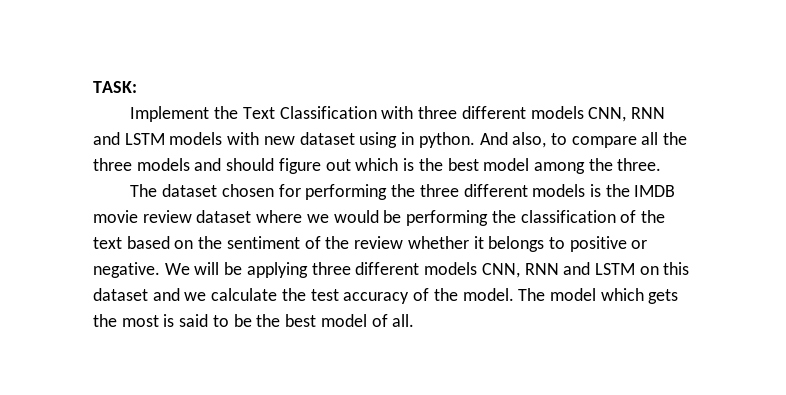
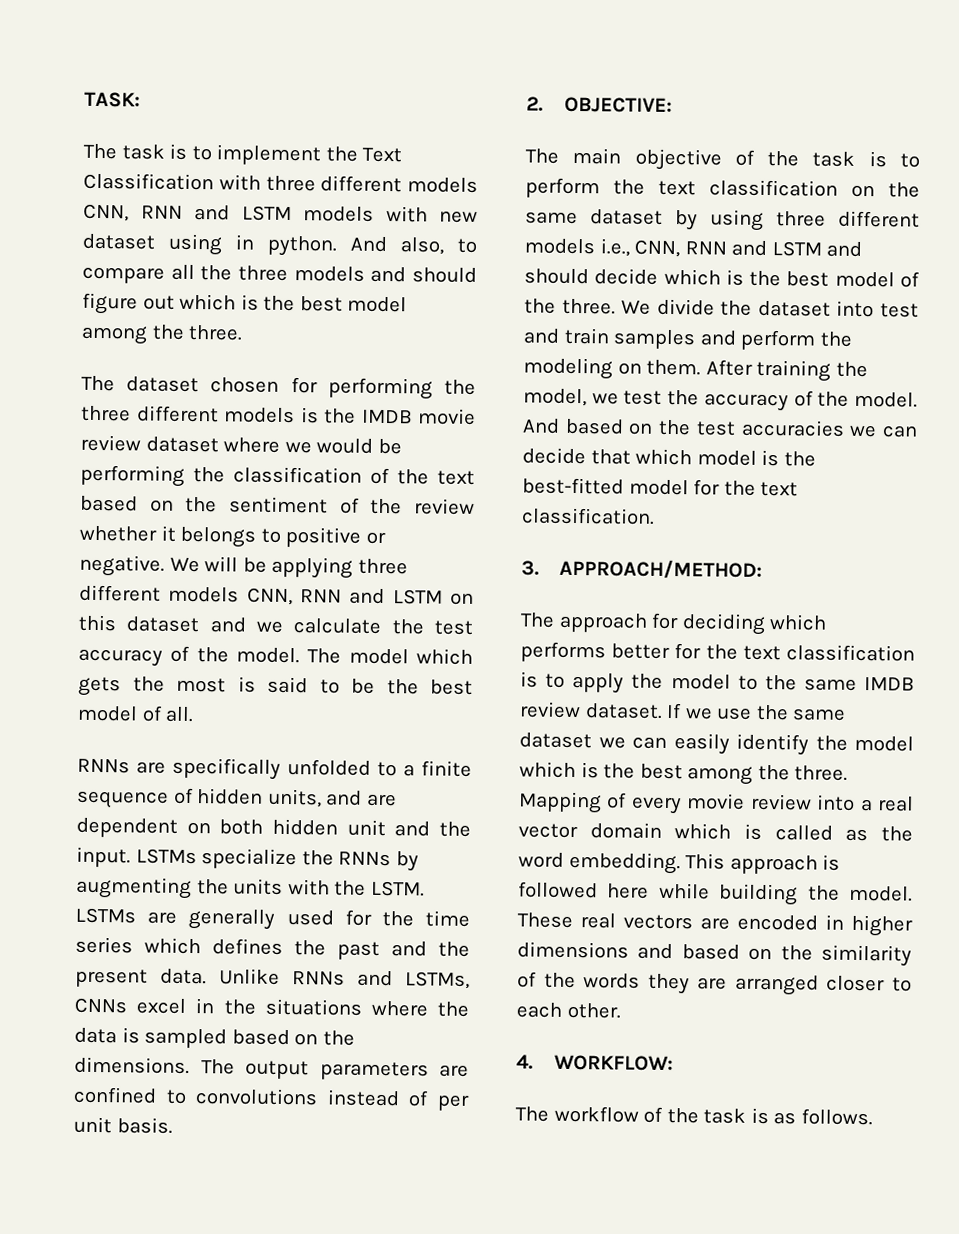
- Implement the Text Classification with three different models CNN, RNN and LSTM models with new dataset using in python.
+ The task is to implement the Text Classification with three different models CNN, RNN and LSTM models with new dataset using in python.
+ RNNs are specifically unfolded to a finite sequence of hidden units, and are dependent on both hidden unit and the input. LSTMs specialize the RNNs by augmenting the units with the LSTM. LSTMs are generally used for the time series which defines the past and the present data. Unlike RNNs and LSTMs, CNNs excel in the situations where the data is sampled based on the dimensions. The output parameters are confined to convolutions instead of per unit basis.
+ 2. OBJECTIVE:
+ The main objective of the task is to perform the text classification on the same dataset by using three different models i.e., CNN, RNN and LSTM and should decide which is the best model of the three. We divide the dataset into test and train samples and perform the modeling on them. After training the model, we test the accuracy of the model. And based on the test accuracies we can decide that which model is the best-fitted model for the text classification.
+ 3. APPROACH/METHOD:
+ The approach for deciding which performs better for the text classification is to apply the model to the same IMDB review dataset. If we use the same dataset we can easily identify the model which is the best among the three. Mapping of every movie review into a real vector domain which is called as the word embedding. This approach is followed here while building the model. These real vectors are encoded in higher dimensions and based on the similarity of the words they are arranged closer to each other.
+ 4. WORKFLOW:
+ The workflow of the task is as follows.

